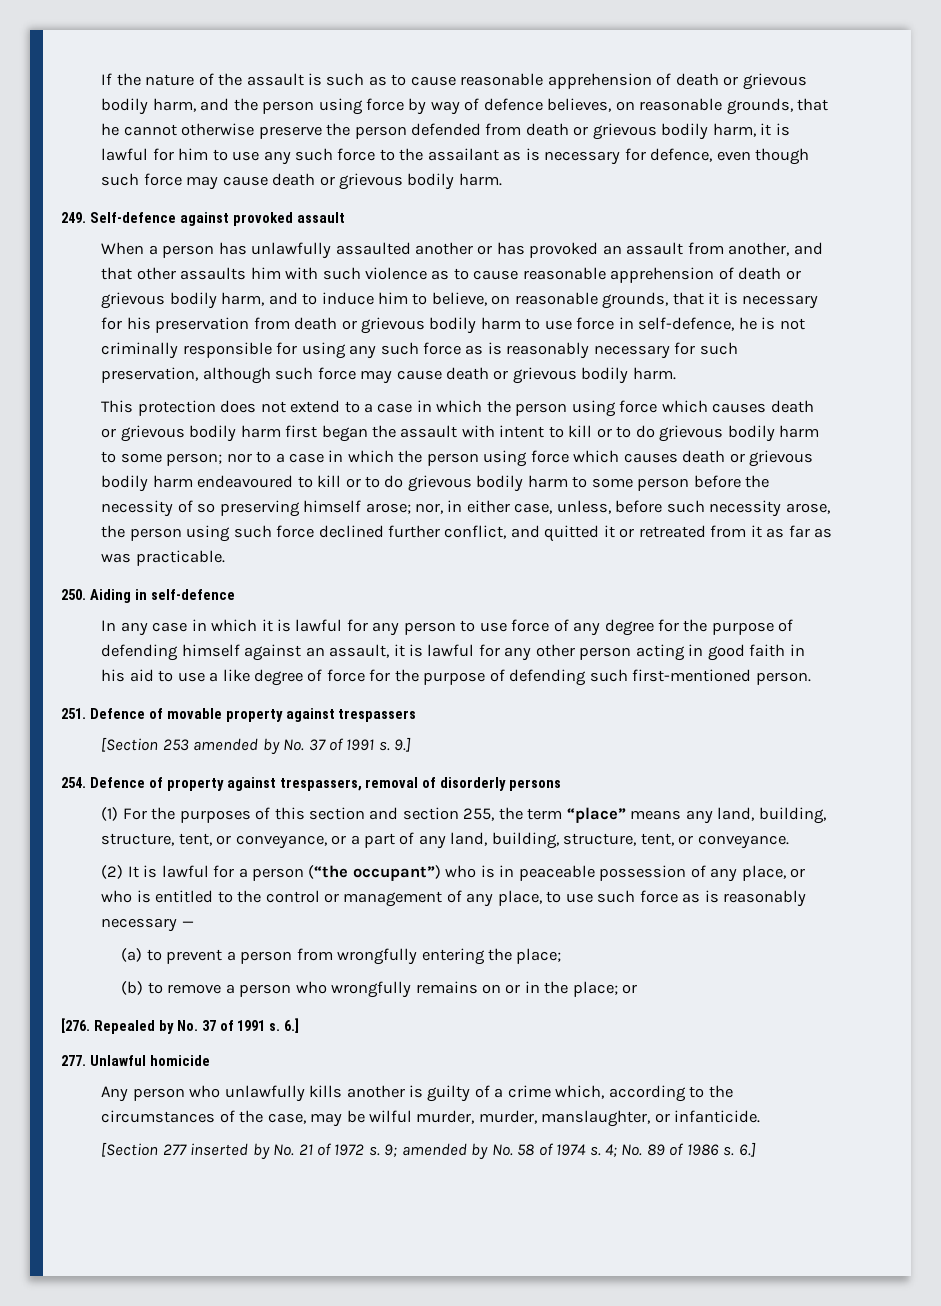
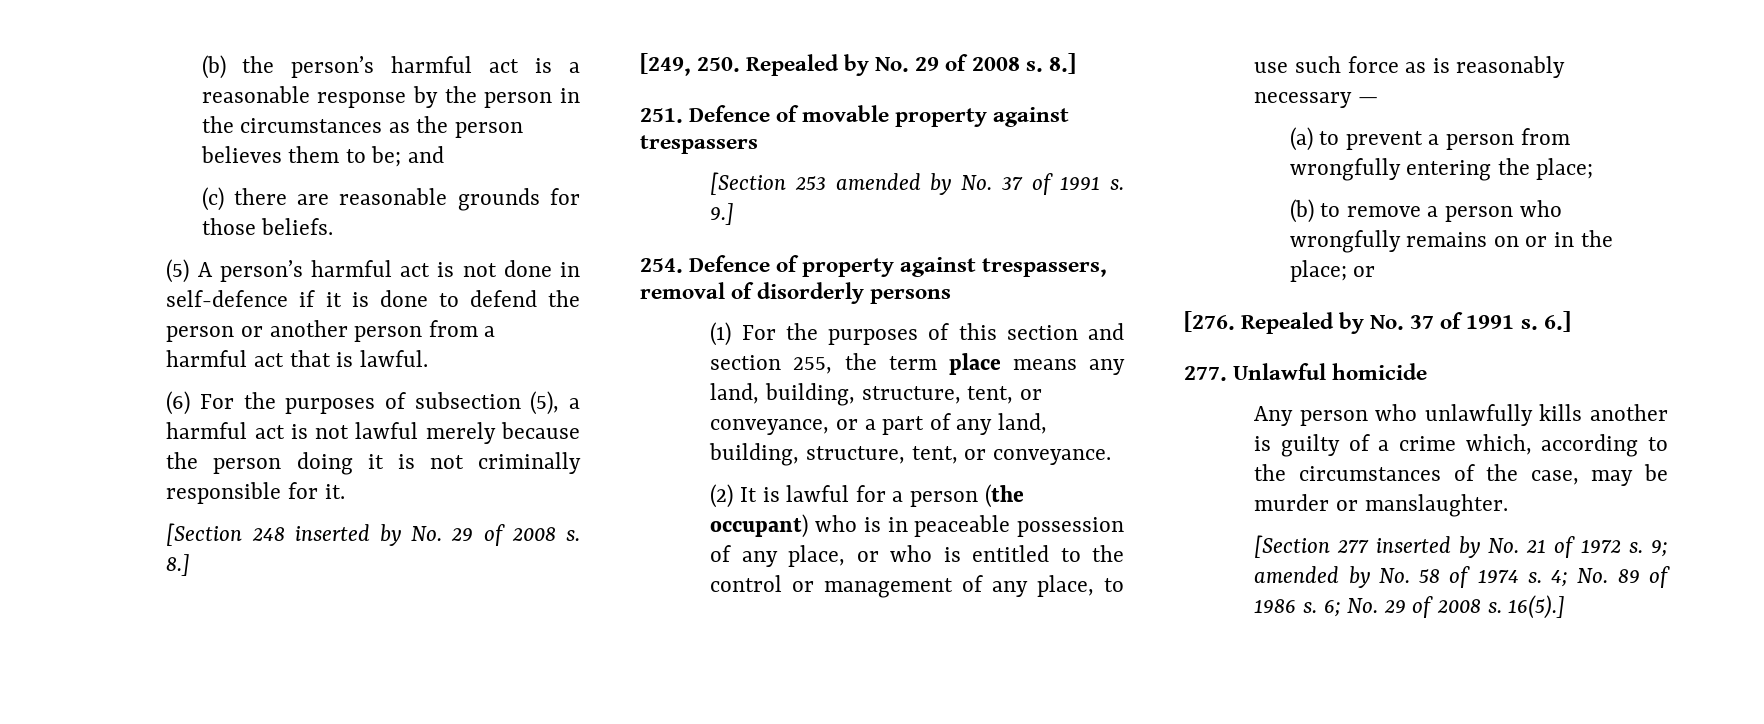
- If the nature of the assault is such as to cause reasonable apprehension of death or grievous bodily harm, and the person using force by way of defence believes, on reasonable grounds, that he cannot otherwise preserve the person defended from death or grievous bodily harm, it is lawful for him to use any such force to the assailant as is necessary for defence, even though such force may cause death or grievous bodily harm.
- 249. Self-defence against provoked assault
- When a person has unlawfully assaulted another or has provoked an assault from another, and that other assaults him with such violence as to cause reasonable apprehension of death or grievous bodily harm, and to induce him to believe, on reasonable grounds, that it is necessary for his preservation from death or grievous bodily harm to use force in self-defence, he is not criminally responsible for using any such force as is reasonably necessary for such preservation, although such force may cause death or grievous bodily harm.
- This protection does not extend to a case in which the person using force which causes death or grievous bodily harm first began the assault with intent to kill or to do grievous bodily harm to some person; nor to a case in which the person using force which causes death or grievous bodily harm endeavoured to kill or to do grievous bodily harm to some person before the necessity of so preserving himself arose; nor, in either case, unless, before such necessity arose, the person using such force declined further conflict, and quitted it or retreated from it as far as was practicable.
- 250. Aiding in self-defence
- In any case in which it is lawful for any person to use force of any degree for the purpose of defending himself against an assault, it is lawful for any other person acting in good faith in his aid to use a like degree of force for the purpose of defending such first-mentioned person.
+ (b) the person’s harmful act is a reasonable response by the person in the circumstances as the person believes them to be; and
+ (c) there are reasonable grounds for those beliefs.
+ (5) A person’s harmful act is not done in self-defence if it is done to defend the person or another person from a harmful act that is lawful.
+ (6) For the purposes of subsection (5), a harmful act is not lawful merely because the person doing it is not criminally responsible for it.
+ [Section 248 inserted by No. 29 of 2008 s. 8.]
+ [249, 250. Repealed by No. 29 of 2008 s. 8.]
- (1) For the purposes of this section and section 255, the term “place” means any land, building, structure, tent, or conveyance, or a part of any land, building, structure, tent, or conveyance.
+ (1) For the purposes of this section and section 255, the term place means any land, building, structure, tent, or conveyance, or a part of any land, building, structure, tent, or conveyance.
- (2) It is lawful for a person (“the occupant”) who is in peaceable possession of any place, or who is entitled to the control or management of any place, to use such force as is reasonably necessary —
+ (2) It is lawful for a person (the occupant) who is in peaceable possession of any place, or who is entitled to the control or management of any place, to use such force as is reasonably necessary —
- Any person who unlawfully kills another is guilty of a crime which, according to the circumstances of the case, may be wilful murder, murder, manslaughter, or infanticide.
+ Any person who unlawfully kills another is guilty of a crime which, according to the circumstances of the case, may be murder or manslaughter.
- 4; No. 89 of 1986 s. 6.]
+ 4; No. 89 of 1986 s. 6; No. 29 of 2008 s. 16(5).]

